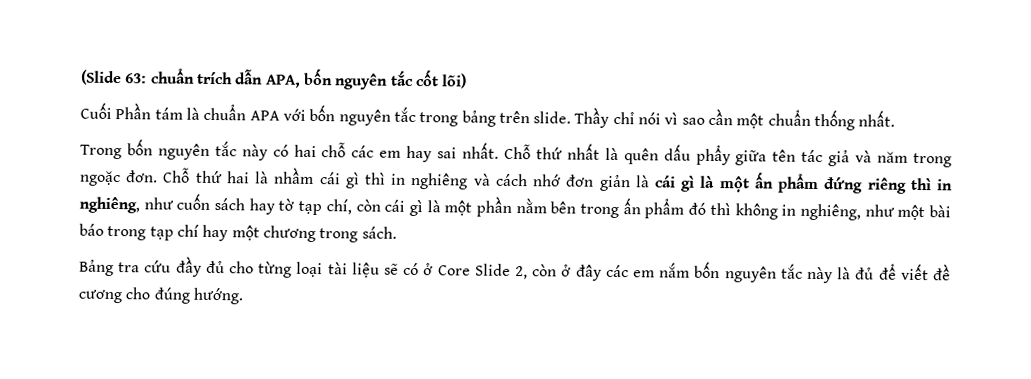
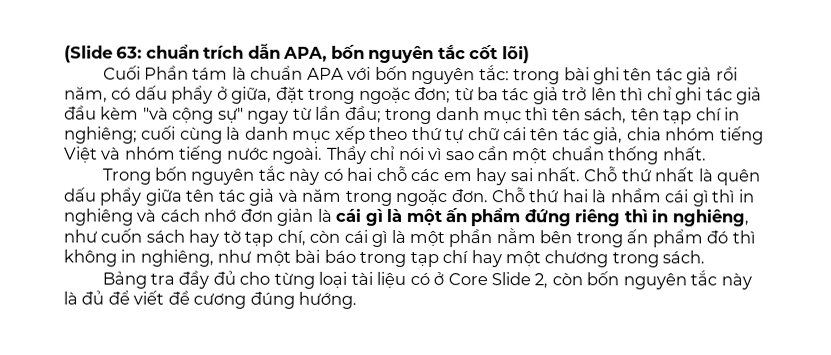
- Cuối Phần tám là chuẩn APA với bốn nguyên tắc trong bảng trên slide.
+ Cuối Phần tám là chuẩn APA với bốn nguyên tắc: trong bài ghi tên tác giả rồi năm, có dấu phẩy ở giữa, đặt trong ngoặc đơn; từ ba tác giả trở lên thì chỉ ghi tác giả đầu kèm "và cộng sự" ngay từ lần đầu; trong danh mục thì tên sách, tên tạp chí in nghiêng; cuối cùng là danh mục xếp theo thứ tự chữ cái tên tác giả, chia nhóm tiếng Việt và nhóm tiếng nước ngoài.
- Bảng tra cứu đầy đủ cho từng loại tài liệu sẽ có ở Core Slide 2, còn ở đây các em nắm bốn nguyên tắc này là đủ để viết đề cương cho đúng hướng.
+ Bảng tra đầy đủ cho từng loại tài liệu có ở Core Slide 2, còn bốn nguyên tắc này là đủ để viết đề cương đúng hướng.

